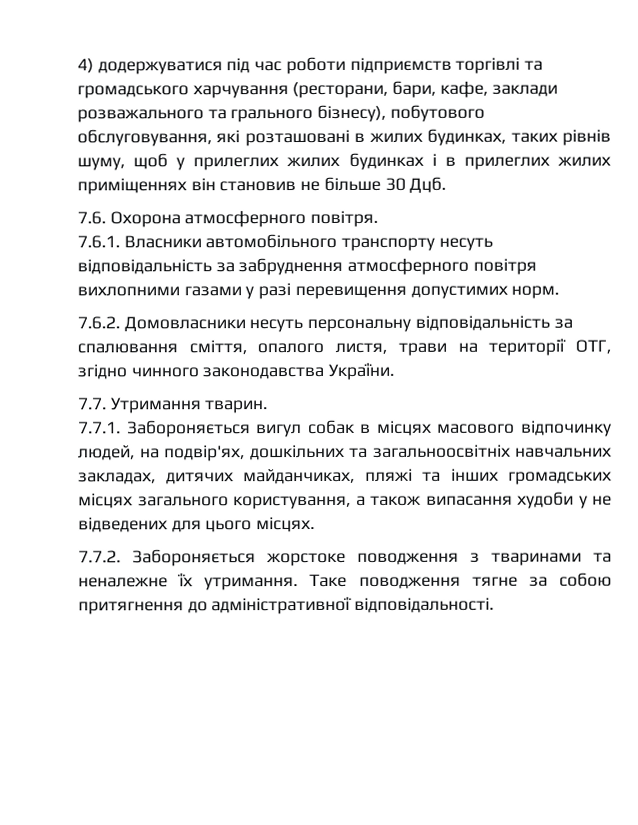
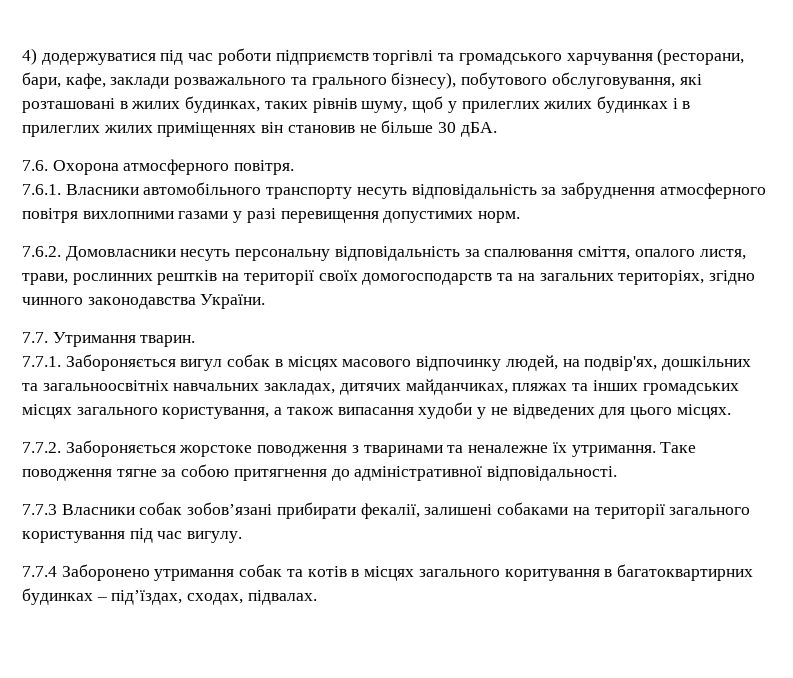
- 4) додержуватися під час роботи підприємств торгівлі та громадського харчування (ресторани, бари, кафе, заклади розважального та грального бізнесу), побутового обслуговування, які розташовані в жилих будинках, таких рівнів шуму, щоб у прилеглих жилих будинках і в прилеглих жилих приміщеннях він становив не більше 30 Дцб.
+ 4) додержуватися під час роботи підприємств торгівлі та громадського харчування (ресторани, бари, кафе, заклади розважального та грального бізнесу), побутового обслуговування, які розташовані в жилих будинках, таких рівнів шуму, щоб у прилеглих жилих будинках і в прилеглих жилих приміщеннях він становив не більше 30 дБА.
- 7.6.2. Домовласники несуть персональну відповідальність за спалювання сміття, опалого листя, трави на території ОТГ, згідно чинного законодавства України.
+ 7.6.2. Домовласники несуть персональну відповідальність за спалювання сміття, опалого листя, трави, рослинних рештків на території своїх домогосподарств та на загальних територіях, згідно чинного законодавства України.
- 7.7.1. Забороняється вигул собак в місцях масового відпочинку людей, на подвір'ях, дошкільних та загальноосвітніх навчальних закладах, дитячих майданчиках, пляжі та інших громадських місцях загального користування, а також випасання худоби у не відведених для цього місцях.
+ 7.7.1. Забороняється вигул собак в місцях масового відпочинку людей, на подвір'ях, дошкільних та загальноосвітніх навчальних закладах, дитячих майданчиках, пляжах та інших громадських місцях загального користування, а також випасання худоби у не відведених для цього місцях.
+ 7.7.3 Власники собак зобов’язані прибирати фекалії, залишені собаками на території загального користування під час вигулу.
+ 7.7.4 Заборонено утримання собак та котів в місцях загального коритування в багатоквартирних будинках – під’їздах, сходах, підвалах.

